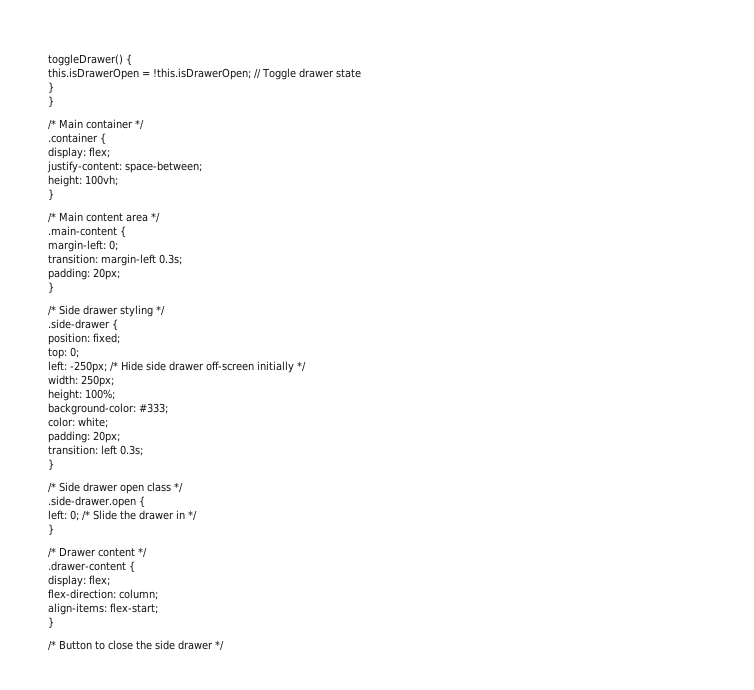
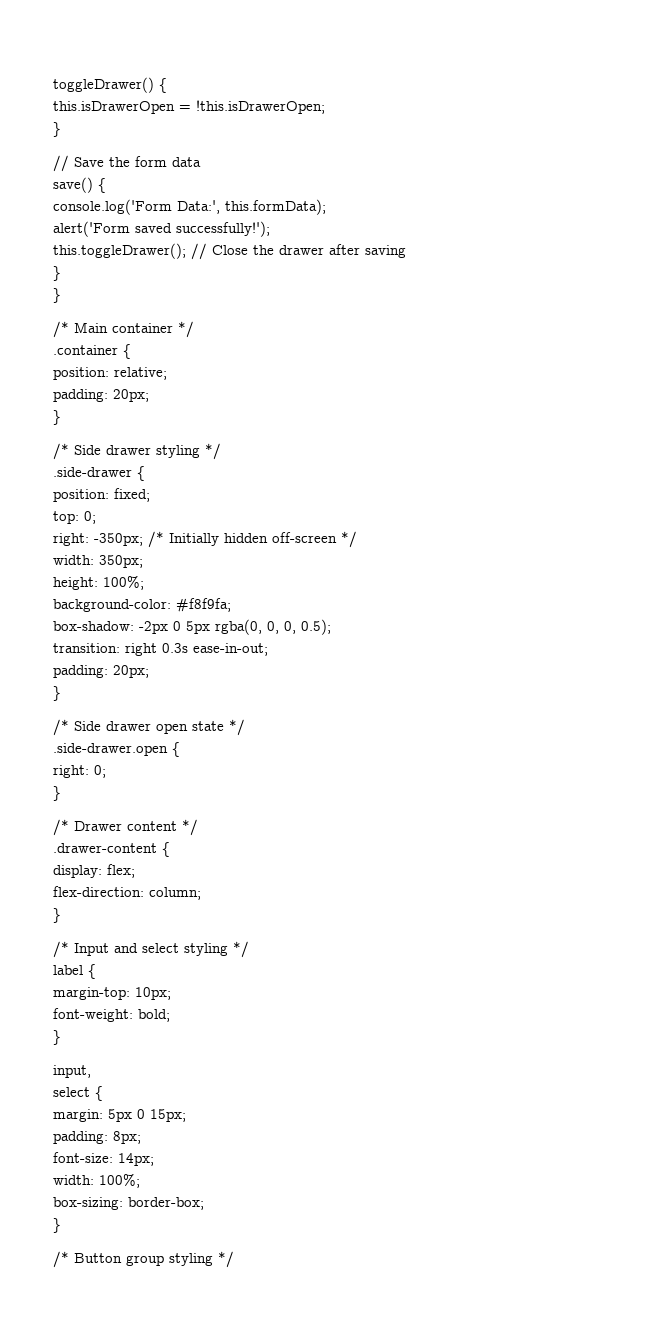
- this.isDrawerOpen = !this.isDrawerOpen; // Toggle drawer state
+ this.isDrawerOpen = !this.isDrawerOpen;
+ }
+ // Save the form data
+ save() {
+ console.log('Form Data:', this.formData);
+ alert('Form saved successfully!');
+ this.toggleDrawer(); // Close the drawer after saving
  .container {
- display: flex;
- justify-content: space-between;
- height: 100vh;
- }
- /* Main content area */
- .main-content {
- margin-left: 0;
- transition: margin-left 0.3s;
+ position: relative;
- left: -250px; /* Hide side drawer off-screen initially */
+ right: -350px; /* Initially hidden off-screen */
- width: 250px;
+ width: 350px;
- background-color: #333;
- color: white;
+ background-color: #f8f9fa;
+ box-shadow: -2px 0 5px rgba(0, 0, 0, 0.5);
+ transition: right 0.3s ease-in-out;
  padding: 20px;
- transition: left 0.3s;
- /* Side drawer open class */
+ /* Side drawer open state */
- left: 0; /* Slide the drawer in */
+ right: 0;
  flex-direction: column;
- align-items: flex-start;
  }
- /* Button to close the side drawer */
+ /* Input and select styling */
+ label {
+ margin-top: 10px;
+ font-weight: bold;
+ }
+ input,
+ select {
+ margin: 5px 0 15px;
+ padding: 8px;
+ font-size: 14px;
+ width: 100%;
+ box-sizing: border-box;
+ }
+ /* Button group styling */

